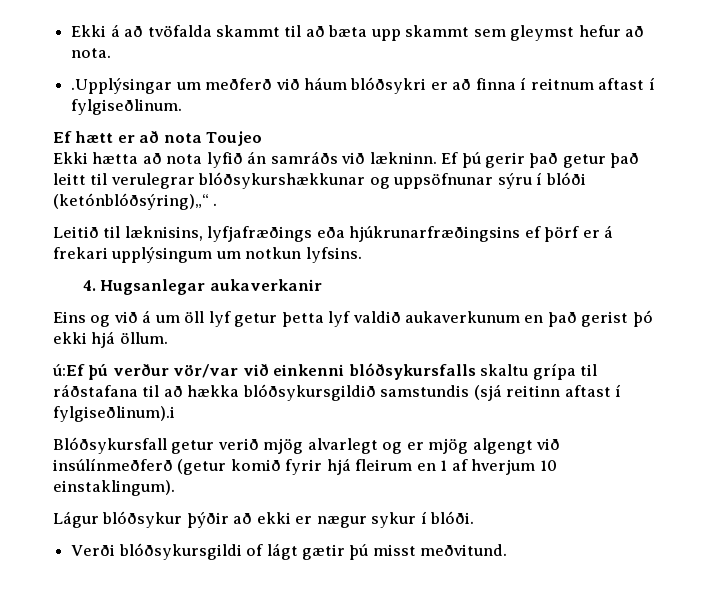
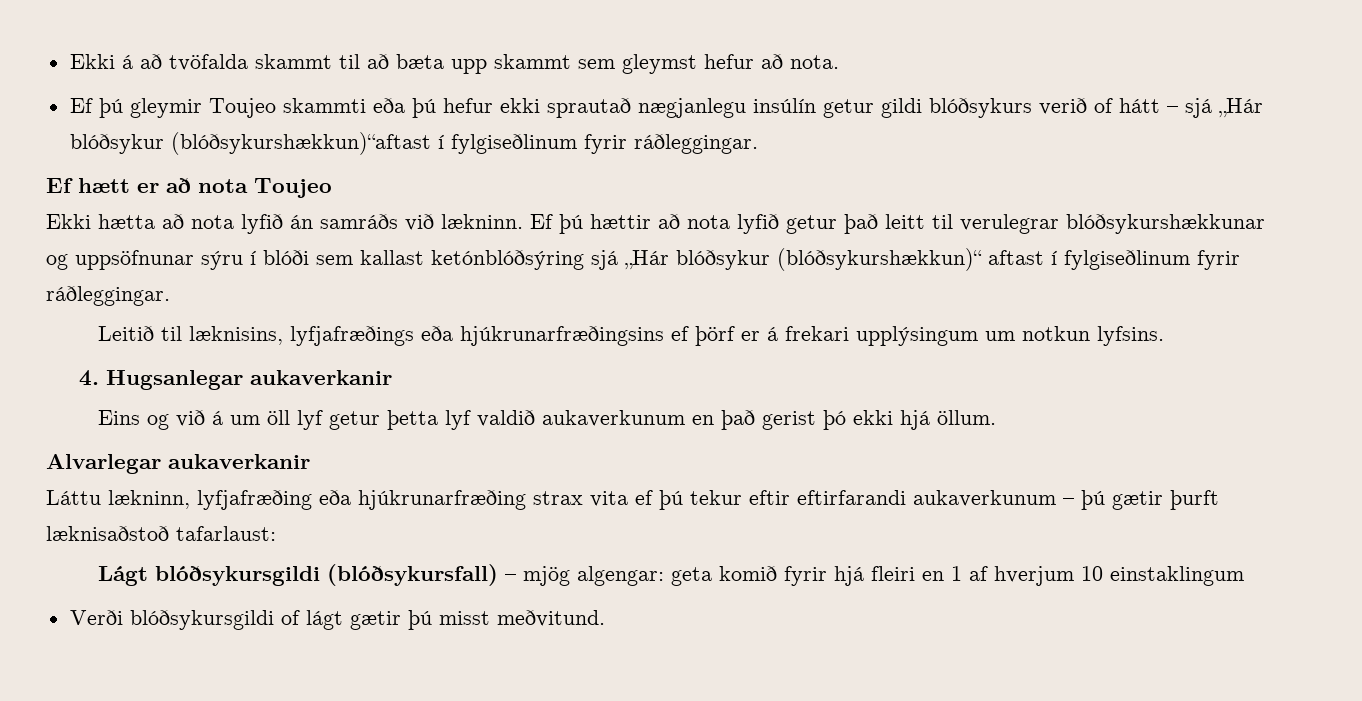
- .Upplýsingar um meðferð við háum blóðsykri er að finna í reitnum aftast í fylgiseðlinum.
+ Ef þú gleymir Toujeo skammti eða þú hefur ekki sprautað nægjanlegu insúlín getur gildi blóðsykurs verið of hátt – sjá „Hár blóðsykur (blóðsykurshækkun)“aftast í fylgiseðlinum fyrir ráðleggingar.
- Ef þú gerir það getur það leitt til verulegrar blóðsykurshækkunar og uppsöfnunar sýru í blóði (ketónblóðsýring)„“ .
+ Ef þú hættir að nota lyfið getur það leitt til verulegrar blóðsykurshækkunar og uppsöfnunar sýru í blóði sem kallast ketónblóðsýring sjá „Hár blóðsykur (blóðsykurshækkun)“ aftast í fylgiseðlinum fyrir ráðleggingar.
- ú:Ef þú verður vör/var við einkenni blóðsykursfalls skaltu grípa til ráðstafana til að hækka blóðsykursgildið samstundis (sjá reitinn aftast í fylgiseðlinum).i
- Blóðsykursfall getur verið mjög alvarlegt og er mjög algengt við insúlínmeðferð (getur komið fyrir hjá fleirum en 1 af hverjum 10 einstaklingum).
- Lágur blóðsykur þýðir að ekki er nægur sykur í blóði.
+ Alvarlegar aukaverkanir
+ Láttu lækninn, lyfjafræðing eða hjúkrunarfræðing strax vita ef þú tekur eftir eftirfarandi aukaverkunum – þú gætir þurft læknisaðstoð tafarlaust:
+ Lágt blóðsykursgildi (blóðsykursfall) – mjög algengar: geta komið fyrir hjá fleiri en 1 af hverjum 10 einstaklingum

